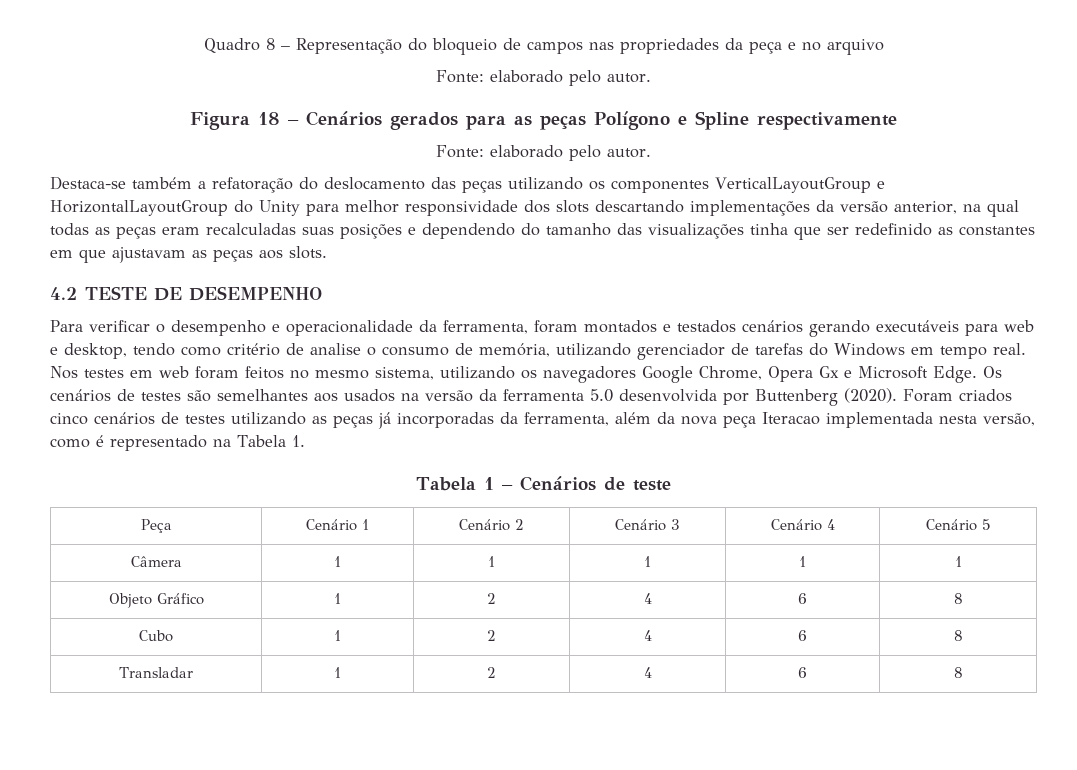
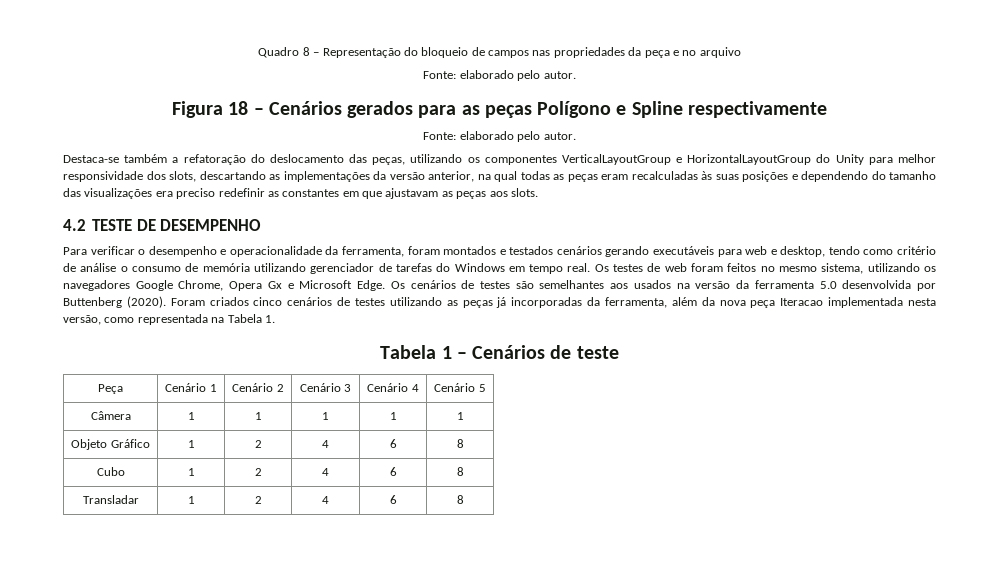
- Destaca-se também a refatoração do deslocamento das peças utilizando os componentes VerticalLayoutGroup e HorizontalLayoutGroup do Unity para melhor responsividade dos slots descartando implementações da versão anterior, na qual todas as peças eram recalculadas suas posições e dependendo do tamanho das visualizações tinha que ser redefinido as constantes em que ajustavam as peças aos slots.
+ Destaca-se também a refatoração do deslocamento das peças, utilizando os componentes VerticalLayoutGroup e HorizontalLayoutGroup do Unity para melhor responsividade dos slots, descartando as implementações da versão anterior, na qual todas as peças eram recalculadas às suas posições e dependendo do tamanho das visualizações era preciso redefinir as constantes em que ajustavam as peças aos slots.
- Para verificar o desempenho e operacionalidade da ferramenta, foram montados e testados cenários gerando executáveis para web e desktop, tendo como critério de analise o consumo de memória, utilizando gerenciador de tarefas do Windows em tempo real.
+ Para verificar o desempenho e operacionalidade da ferramenta, foram montados e testados cenários gerando executáveis para web e desktop, tendo como critério de análise o consumo de memória utilizando gerenciador de tarefas do Windows em tempo real.
- Nos testes em web foram feitos no mesmo sistema, utilizando os navegadores Google Chrome, Opera Gx e Microsoft Edge.
+ Os testes de web foram feitos no mesmo sistema, utilizando os navegadores Google Chrome, Opera Gx e Microsoft Edge.
- Foram criados cinco cenários de testes utilizando as peças já incorporadas da ferramenta, além da nova peça Iteracao implementada nesta versão, como é representado na Tabela 1.
+ Foram criados cinco cenários de testes utilizando as peças já incorporadas da ferramenta, além da nova peça Iteracao implementada nesta versão, como representada na Tabela 1.

